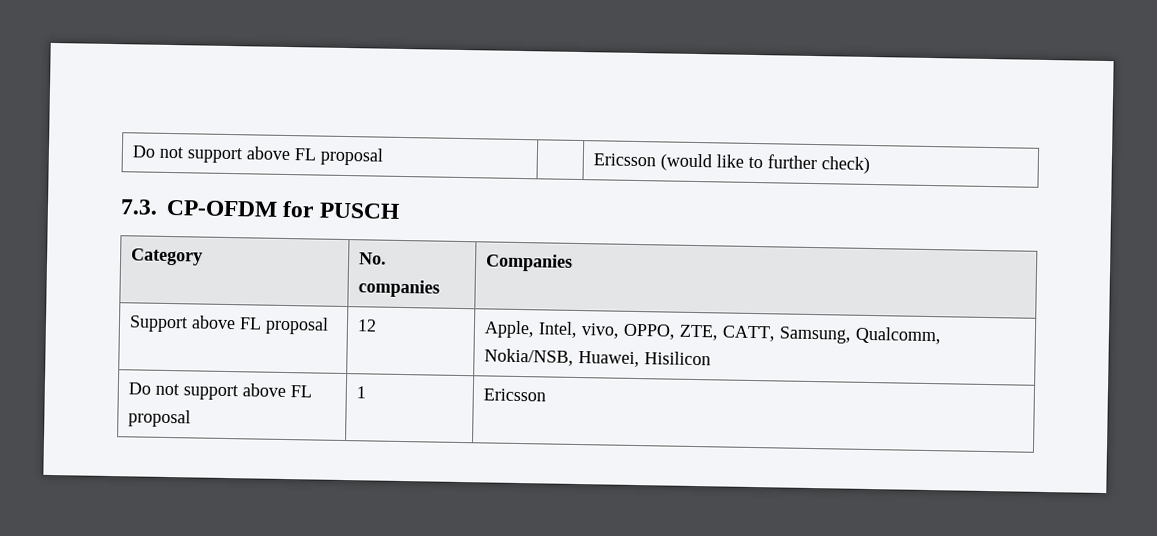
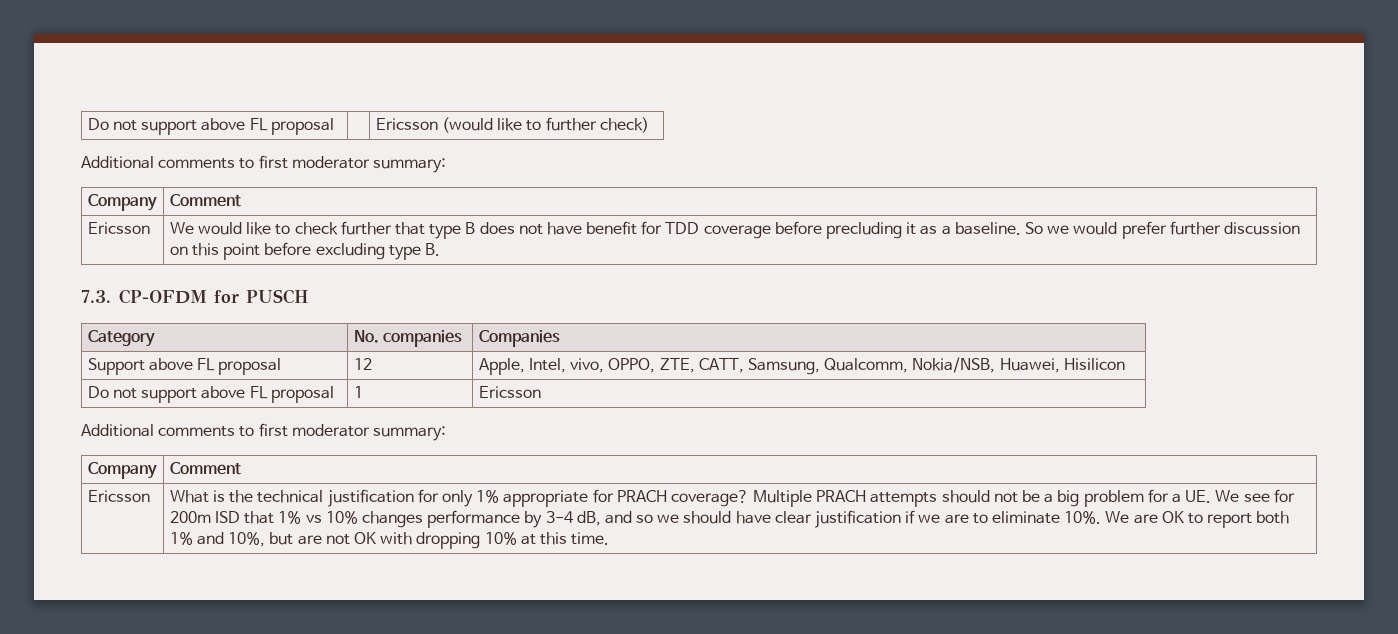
  Do not support above FL proposal | | Ericsson (would like to further check)
+ Additional comments to first moderator summary:
+ Company | Comment
+ Ericsson | We would like to check further that type B does not have benefit for TDD coverage before precluding it as a baseline. So we would prefer further discussion on this point before excluding type B.
  Do not support above FL proposal | 1 | Ericsson
+ Additional comments to first moderator summary:
+ Company | Comment
+ Ericsson | What is the technical justification for only 1% appropriate for PRACH coverage? Multiple PRACH attempts should not be a big problem for a UE. We see for 200m ISD that 1% vs 10% changes performance by 3-4 dB, and so we should have clear justification if we are to eliminate 10%. We are OK to report both 1% and 10%, but are not OK with dropping 10% at this time.

